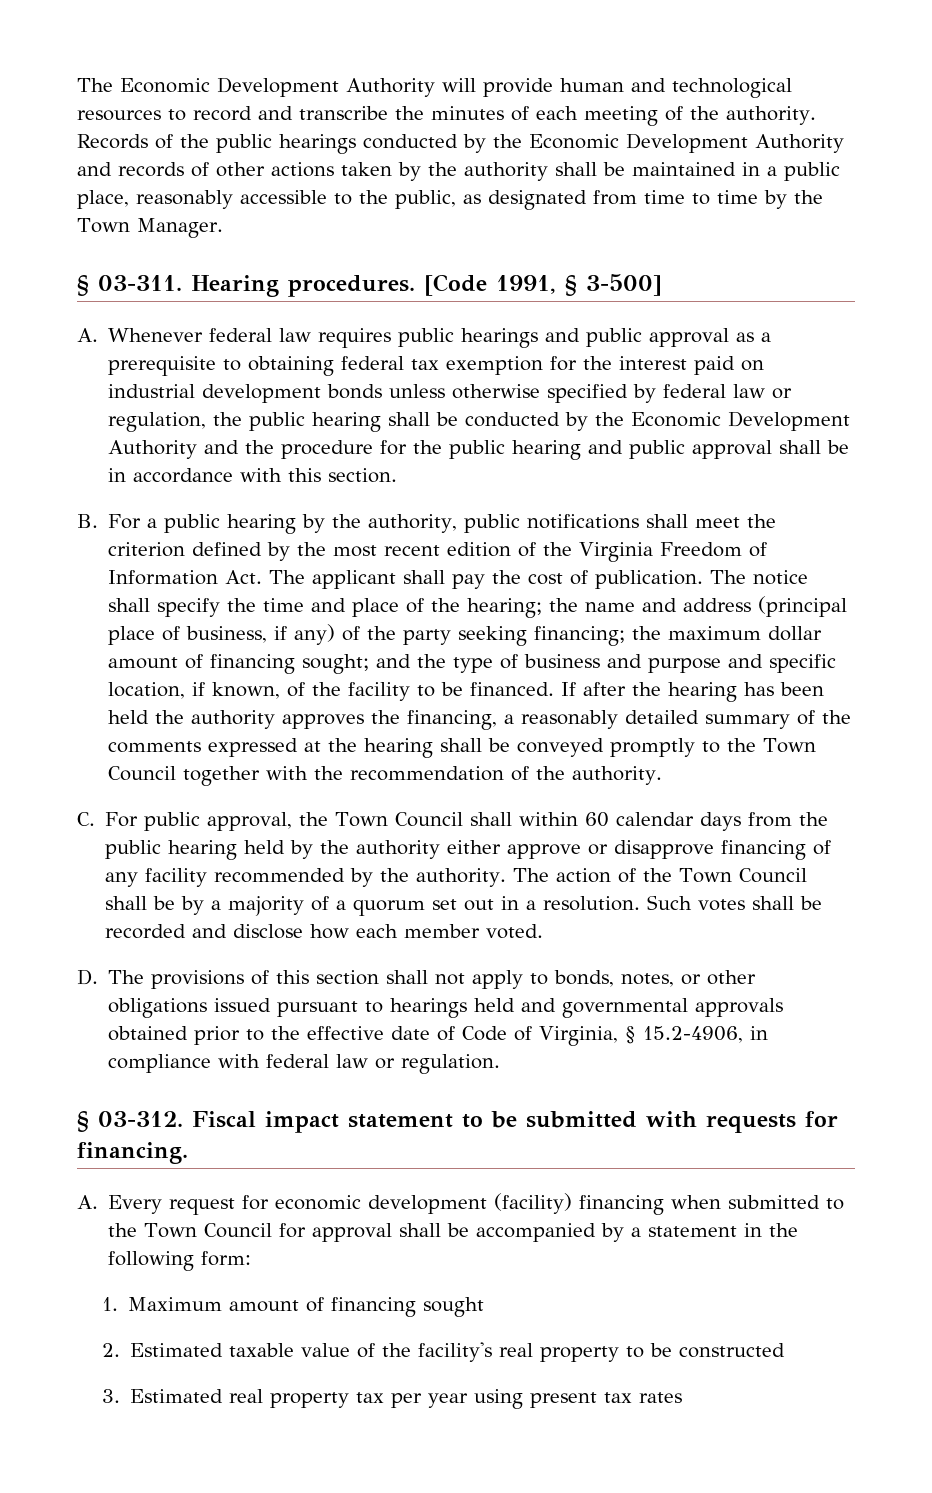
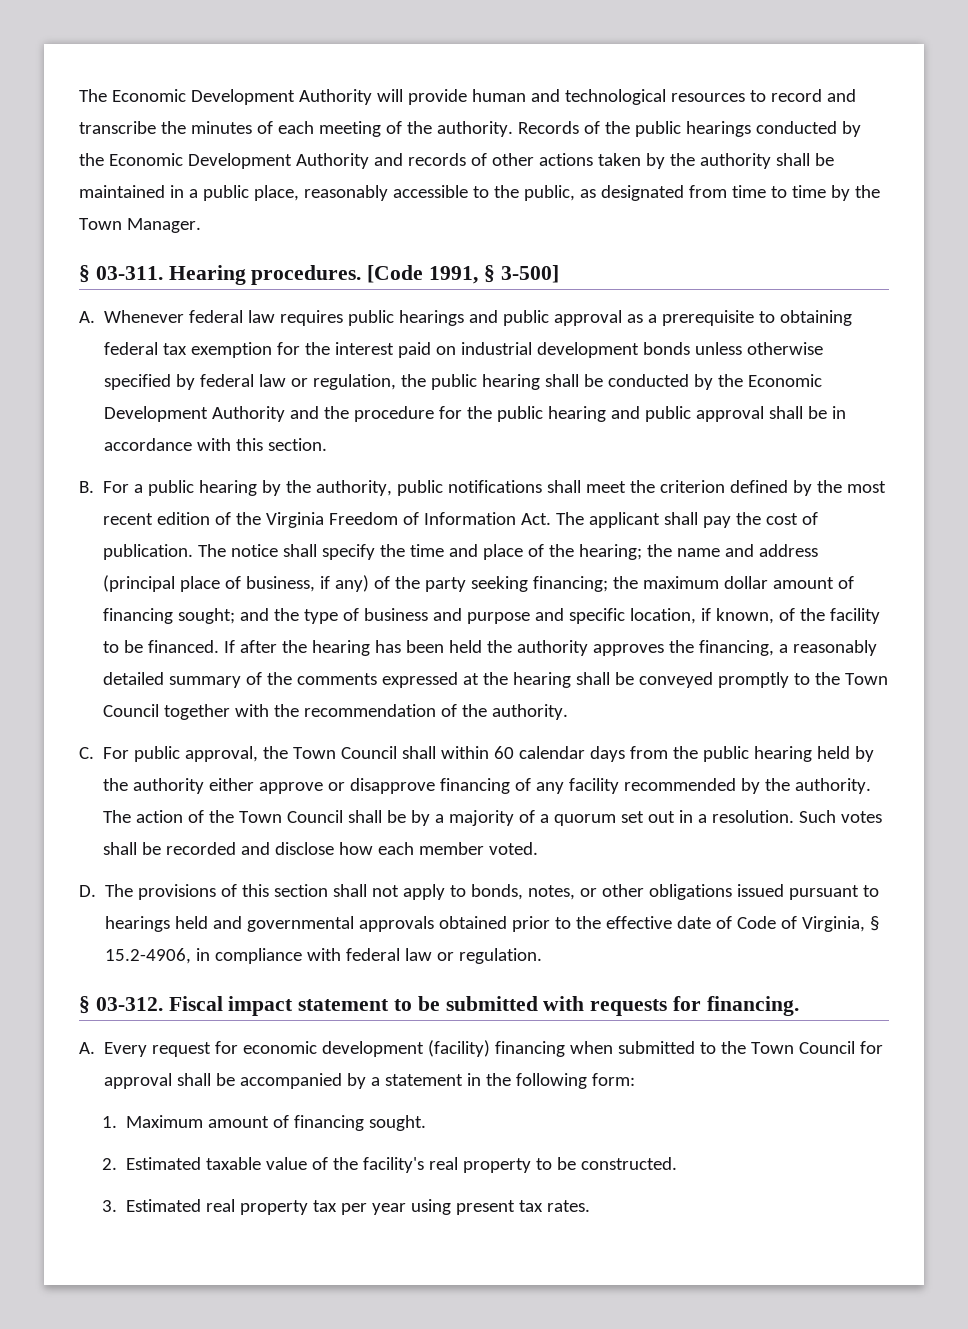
- 1. Maximum amount of financing sought
+ 1. Maximum amount of financing sought.
- 2. Estimated taxable value of the facility's real property to be constructed
+ 2. Estimated taxable value of the facility's real property to be constructed.
- 3. Estimated real property tax per year using present tax rates
+ 3. Estimated real property tax per year using present tax rates.

